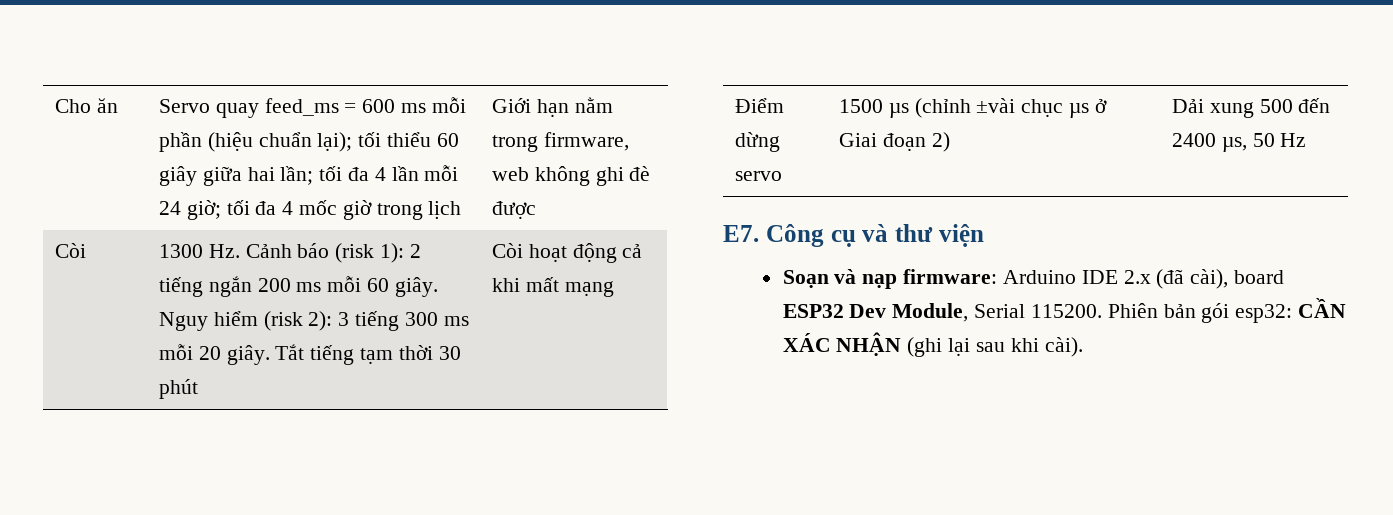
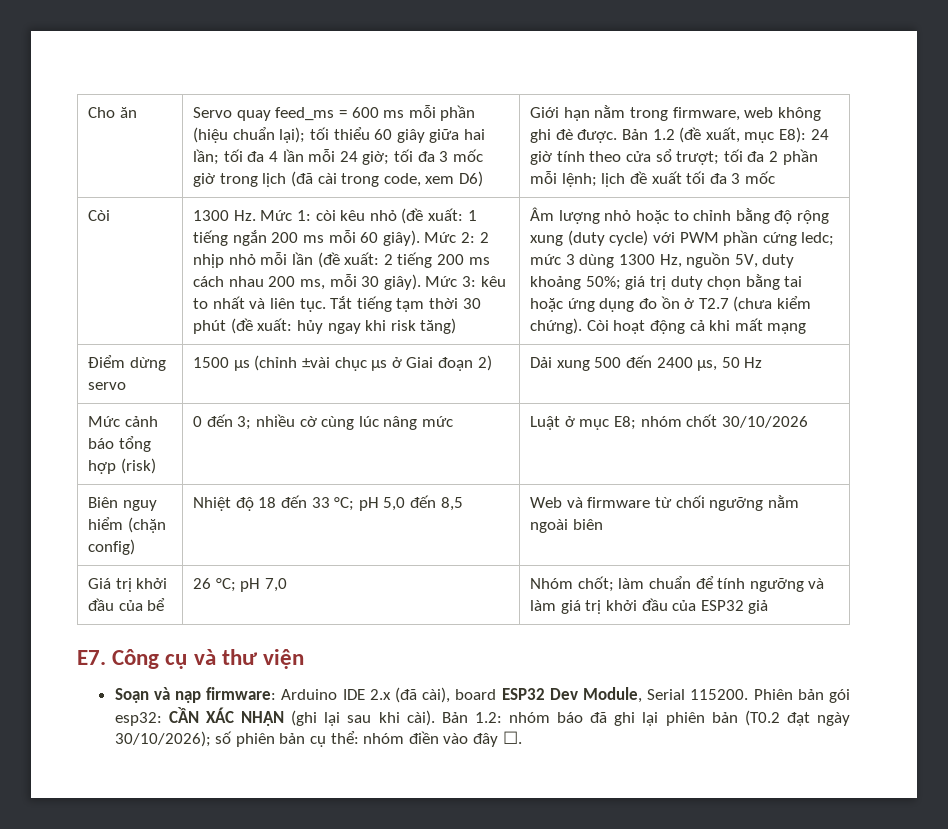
- Servo quay feed_ms = 600 ms mỗi phần (hiệu chuẩn lại); tối thiểu 60 giây giữa hai lần; tối đa 4 lần mỗi 24 giờ; tối đa 4 mốc giờ trong lịch
+ Servo quay feed_ms = 600 ms mỗi phần (hiệu chuẩn lại); tối thiểu 60 giây giữa hai lần; tối đa 4 lần mỗi 24 giờ; tối đa 3 mốc giờ trong lịch (đã cài trong code, xem D6)
- Giới hạn nằm trong firmware, web không ghi đè được
- Còi | 1300 Hz. Cảnh báo (risk 1): 2 tiếng ngắn 200 ms mỗi 60 giây. Nguy hiểm (risk 2): 3 tiếng 300 ms mỗi 20 giây. Tắt tiếng tạm thời 30 phút | Còi hoạt động cả khi mất mạng
+ Giới hạn nằm trong firmware, web không ghi đè được. Bản 1.2 (đề xuất, mục E8): 24 giờ tính theo cửa sổ trượt; tối đa 2 phần mỗi lệnh; lịch đề xuất tối đa 3 mốc
+ Còi | 1300 Hz. Mức 1: còi kêu nhỏ (đề xuất: 1 tiếng ngắn 200 ms mỗi 60 giây). Mức 2: 2 nhịp nhỏ mỗi lần (đề xuất: 2 tiếng 200 ms cách nhau 200 ms, mỗi 30 giây). Mức 3: kêu to nhất và liên tục. Tắt tiếng tạm thời 30 phút (đề xuất: hủy ngay khi risk tăng) | Âm lượng nhỏ hoặc to chỉnh bằng độ rộng xung (duty cycle) với PWM phần cứng ledc; mức 3 dùng 1300 Hz, nguồn 5V, duty khoảng 50%; giá trị duty chọn bằng tai hoặc ứng dụng đo ồn ở T2.7 (chưa kiểm chứng). Còi hoạt động cả khi mất mạng
+ Mức cảnh báo tổng hợp (risk) | 0 đến 3; nhiều cờ cùng lúc nâng mức | Luật ở mục E8; nhóm chốt 30/10/2026
+ Biên nguy hiểm (chặn config) | Nhiệt độ 18 đến 33 °C; pH 5,0 đến 8,5 | Web và firmware từ chối ngưỡng nằm ngoài biên
+ Giá trị khởi đầu của bể | 26 °C; pH 7,0 | Nhóm chốt; làm chuẩn để tính ngưỡng và làm giá trị khởi đầu của ESP32 giả
+ Bản 1.2: nhóm báo đã ghi lại phiên bản (T0.2 đạt ngày 30/10/2026); số phiên bản cụ thể: nhóm điền vào đây ☐.

